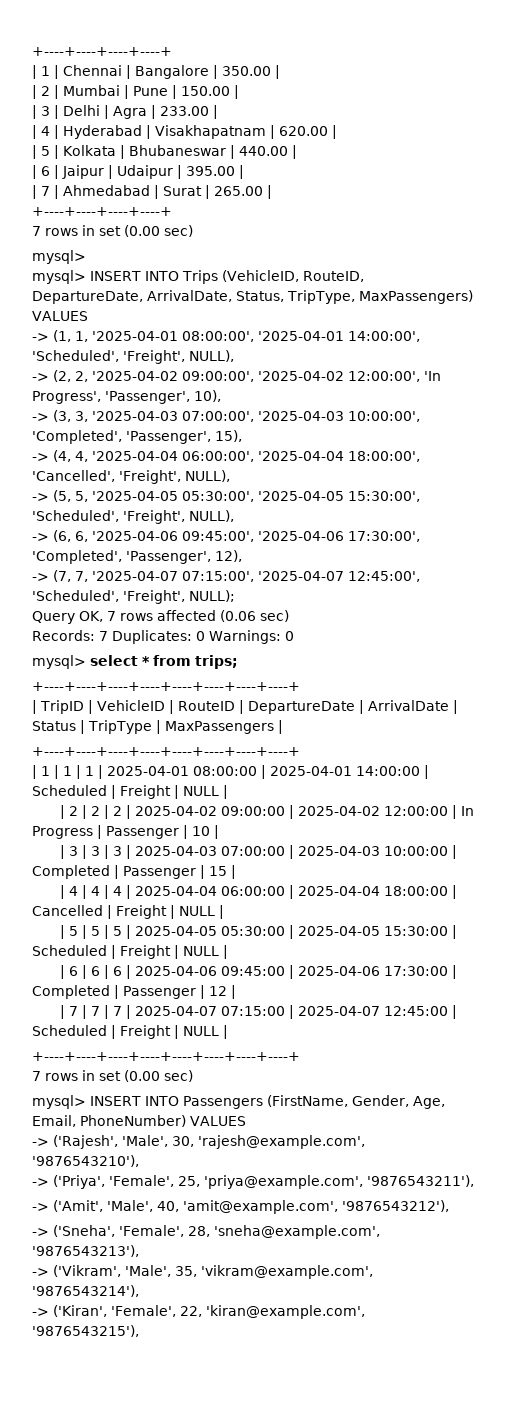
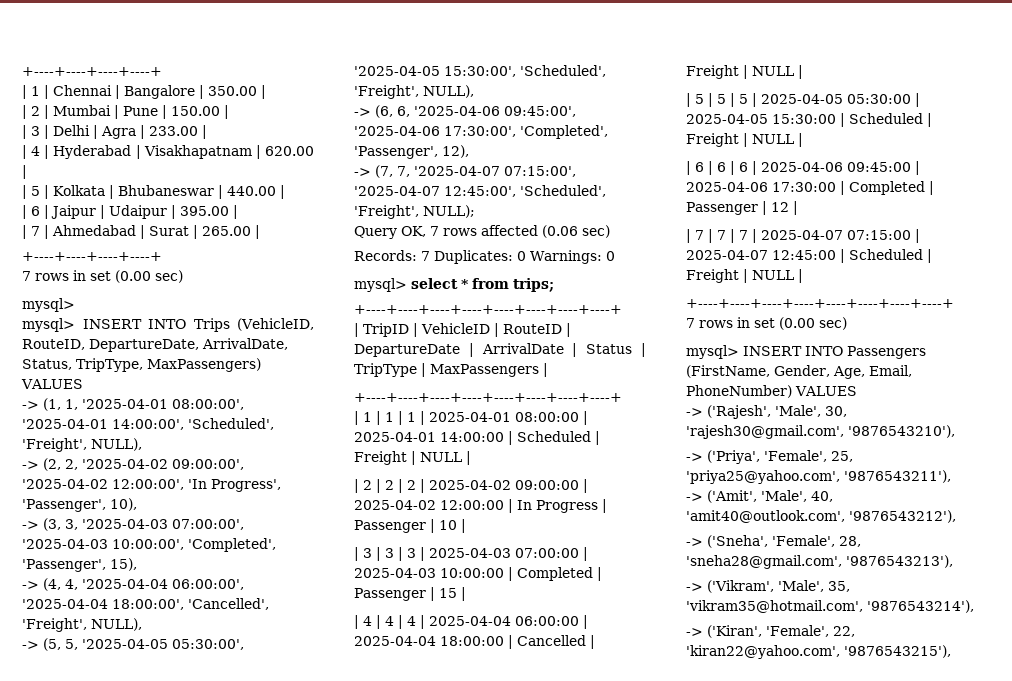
- -> ('Rajesh', 'Male', 30, 'rajesh@example.com', '9876543210'),
+ -> ('Rajesh', 'Male', 30, 'rajesh30@gmail.com', '9876543210'),
- -> ('Priya', 'Female', 25, 'priya@example.com', '9876543211'),
+ -> ('Priya', 'Female', 25, 'priya25@yahoo.com', '9876543211'),
- -> ('Amit', 'Male', 40, 'amit@example.com', '9876543212'),
+ -> ('Amit', 'Male', 40, 'amit40@outlook.com', '9876543212'),
- -> ('Sneha', 'Female', 28, 'sneha@example.com', '9876543213'),
+ -> ('Sneha', 'Female', 28, 'sneha28@gmail.com', '9876543213'),
- -> ('Vikram', 'Male', 35, 'vikram@example.com', '9876543214'),
+ -> ('Vikram', 'Male', 35, 'vikram35@hotmail.com', '9876543214'),
- -> ('Kiran', 'Female', 22, 'kiran@example.com', '9876543215'),
+ -> ('Kiran', 'Female', 22, 'kiran22@yahoo.com', '9876543215'),

